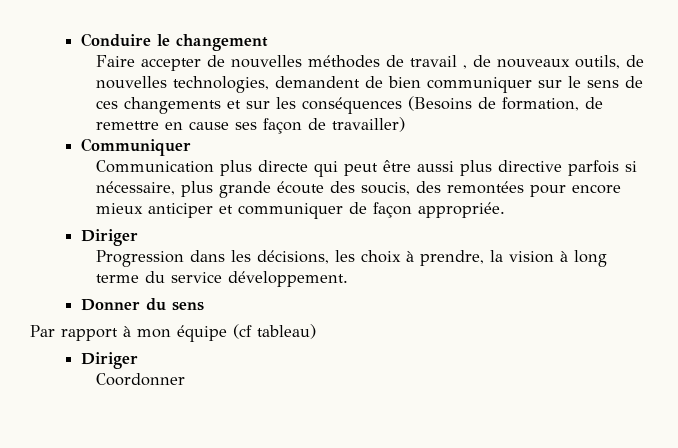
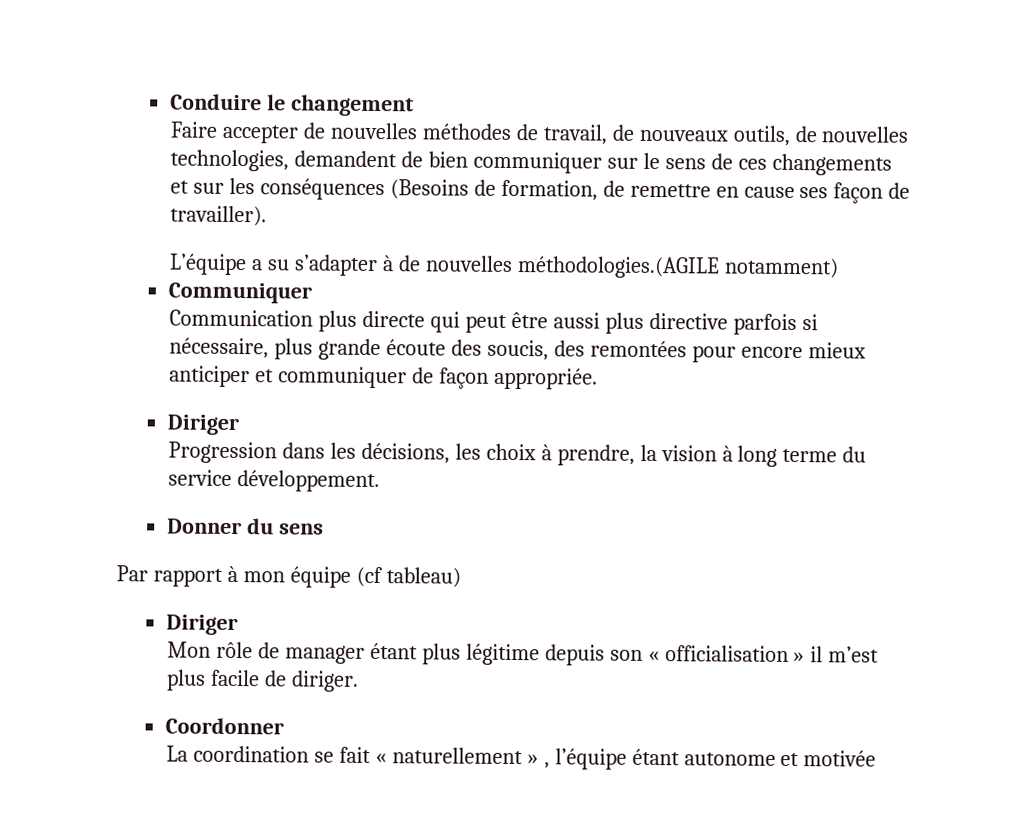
- Faire accepter de nouvelles méthodes de travail , de nouveaux outils, de nouvelles technologies, demandent de bien communiquer sur le sens de ces changements et sur les conséquences (Besoins de formation, de remettre en cause ses façon de travailler)
+ Faire accepter de nouvelles méthodes de travail, de nouveaux outils, de nouvelles technologies, demandent de bien communiquer sur le sens de ces changements et sur les conséquences (Besoins de formation, de remettre en cause ses façon de travailler).
+ L’équipe a su s’adapter à de nouvelles méthodologies.(AGILE notamment)
+ Mon rôle de manager étant plus légitime depuis son « officialisation » il m’est plus facile de diriger.
  Coordonner
+ La coordination se fait « naturellement » , l’équipe étant autonome et motivée

